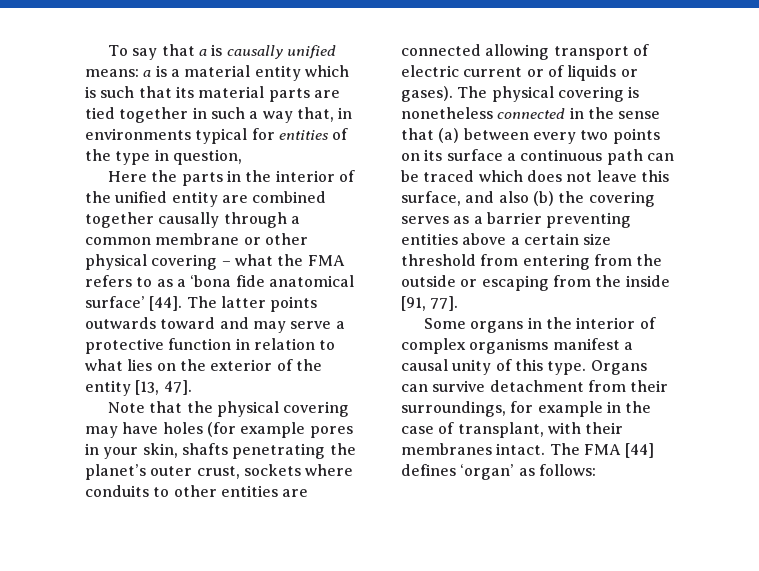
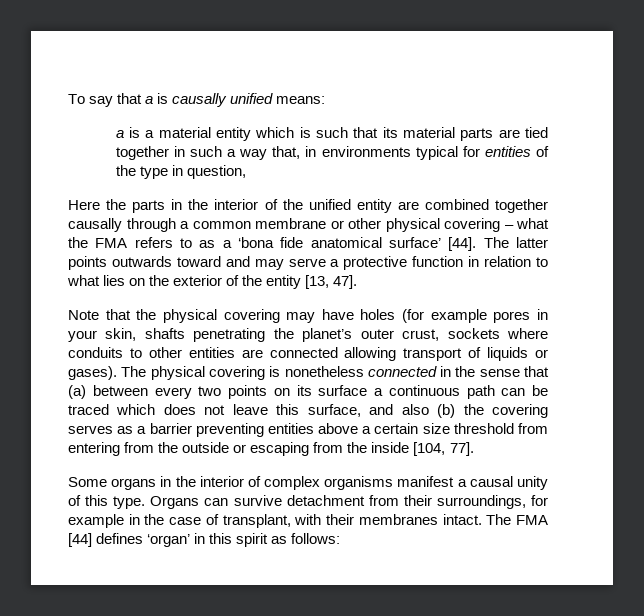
- To say that a is causally unified means: a is a material entity which is such that its material parts are tied together in such a way that, in environments typical for entities of the type in question,
+ To say that a is causally unified means:
+ a is a material entity which is such that its material parts are tied together in such a way that, in environments typical for entities of the type in question,
- Note that the physical covering may have holes (for example pores in your skin, shafts penetrating the planet’s outer crust, sockets where conduits to other entities are connected allowing transport of electric current or of liquids or gases).
+ Note that the physical covering may have holes (for example pores in your skin, shafts penetrating the planet’s outer crust, sockets where conduits to other entities are connected allowing transport of liquids or gases).
- The physical covering is nonetheless connected in the sense that (a) between every two points on its surface a continuous path can be traced which does not leave this surface, and also (b) the covering serves as a barrier preventing entities above a certain size threshold from entering from the outside or escaping from the inside [91, 77].
+ The physical covering is nonetheless connected in the sense that (a) between every two points on its surface a continuous path can be traced which does not leave this surface, and also (b) the covering serves as a barrier preventing entities above a certain size threshold from entering from the outside or escaping from the inside [104, 77].
- The FMA [44] defines ‘organ’ as follows:
+ The FMA [44] defines ‘organ’ in this spirit as follows:

